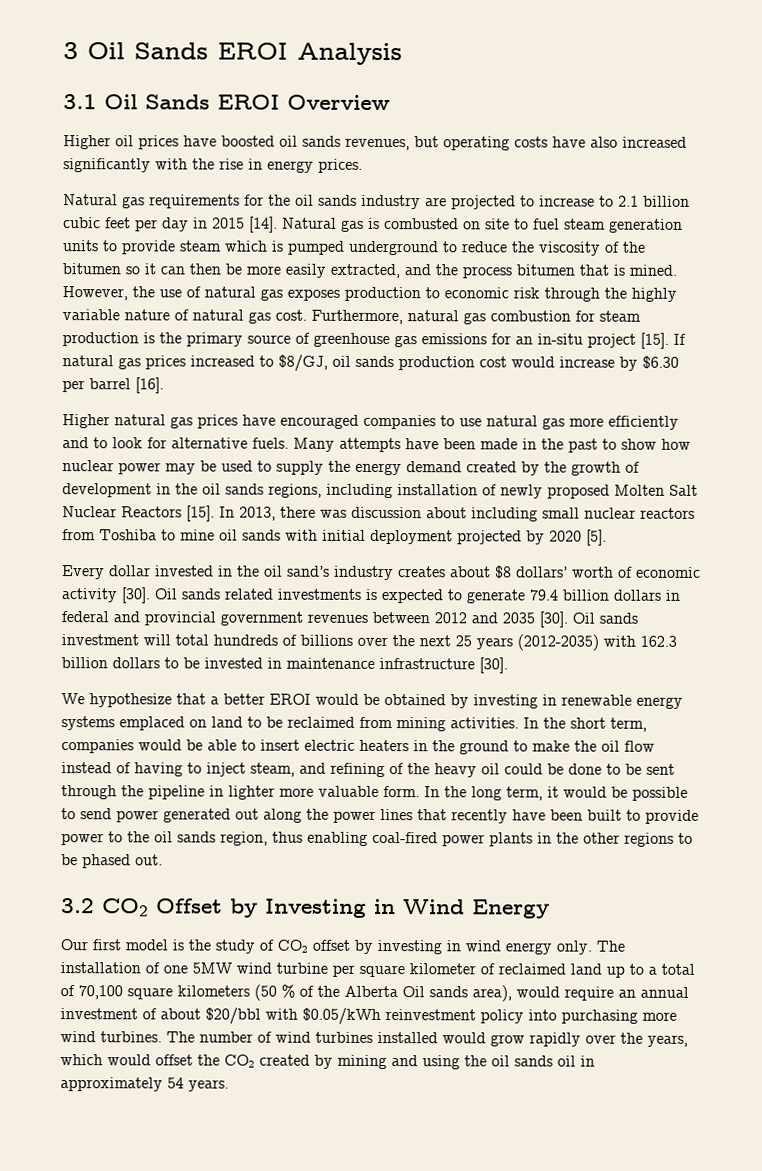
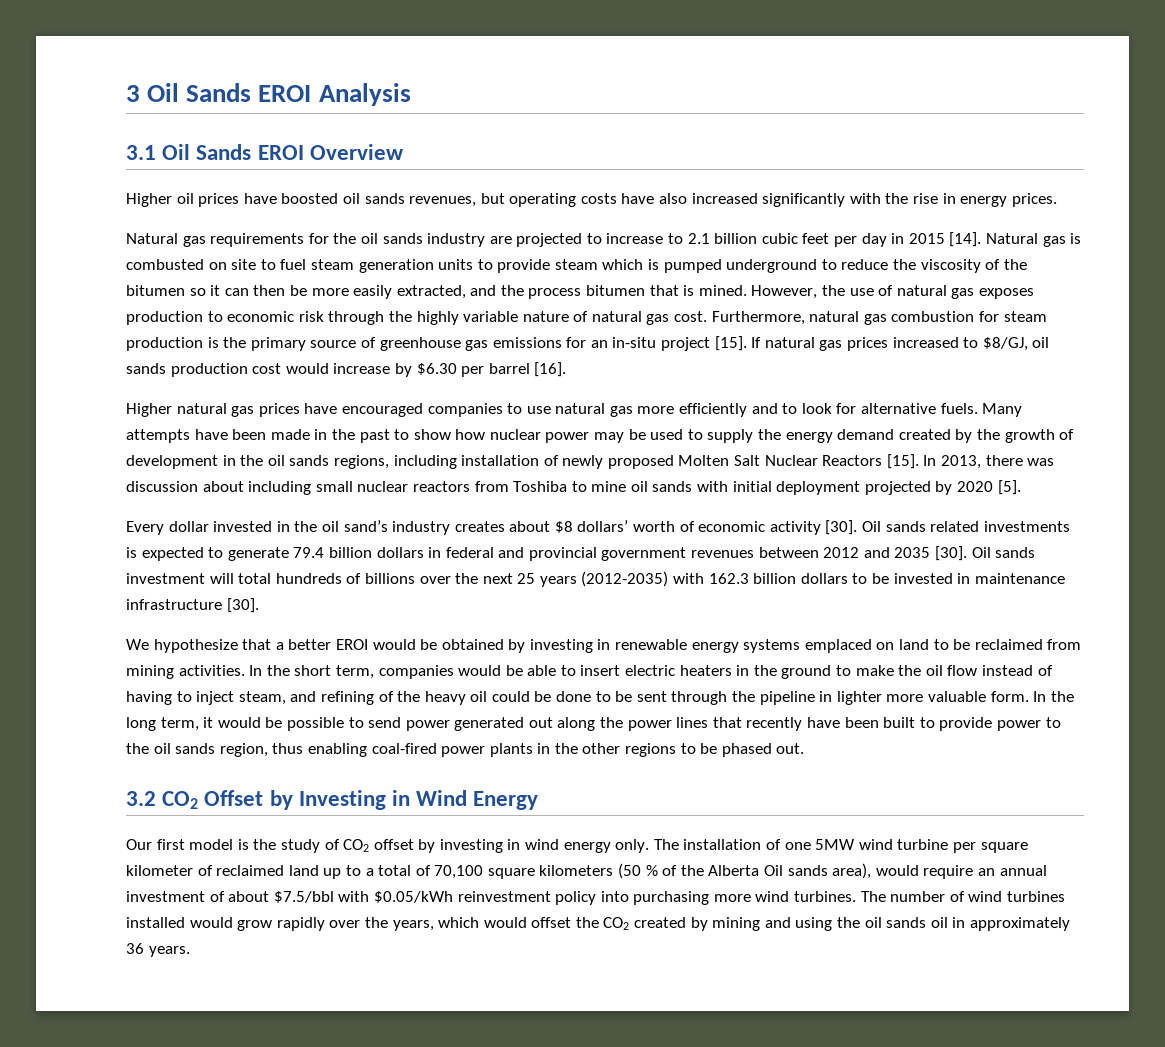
- The installation of one 5MW wind turbine per square kilometer of reclaimed land up to a total of 70,100 square kilometers (50 % of the Alberta Oil sands area), would require an annual investment of about $20/bbl with $0.05/kWh reinvestment policy into purchasing more wind turbines.
+ The installation of one 5MW wind turbine per square kilometer of reclaimed land up to a total of 70,100 square kilometers (50 % of the Alberta Oil sands area), would require an annual investment of about $7.5/bbl with $0.05/kWh reinvestment policy into purchasing more wind turbines.
- The number of wind turbines installed would grow rapidly over the years, which would offset the CO2 created by mining and using the oil sands oil in approximately 54 years.
+ The number of wind turbines installed would grow rapidly over the years, which would offset the CO2 created by mining and using the oil sands oil in approximately 36 years.

